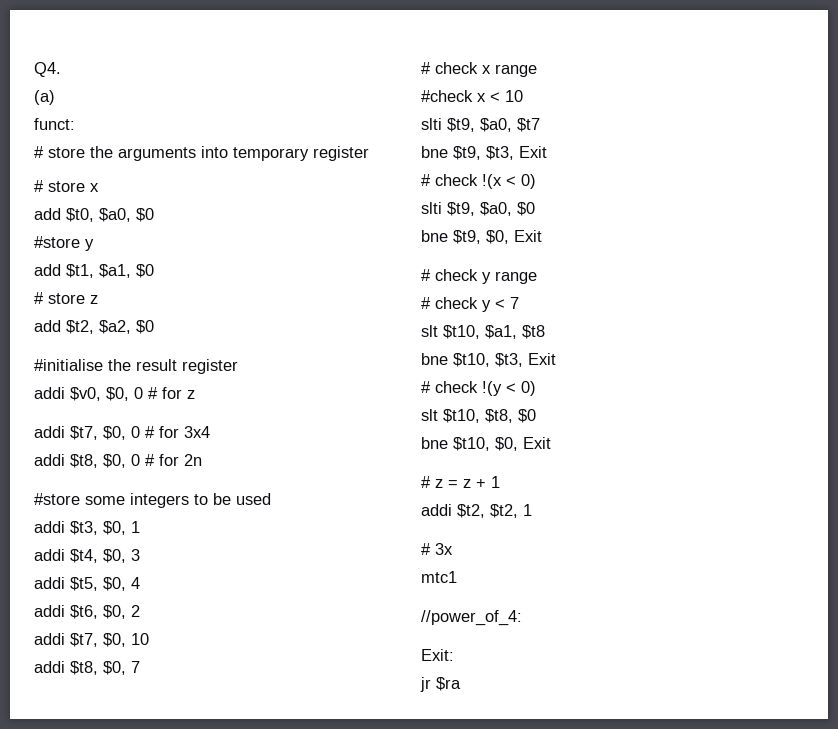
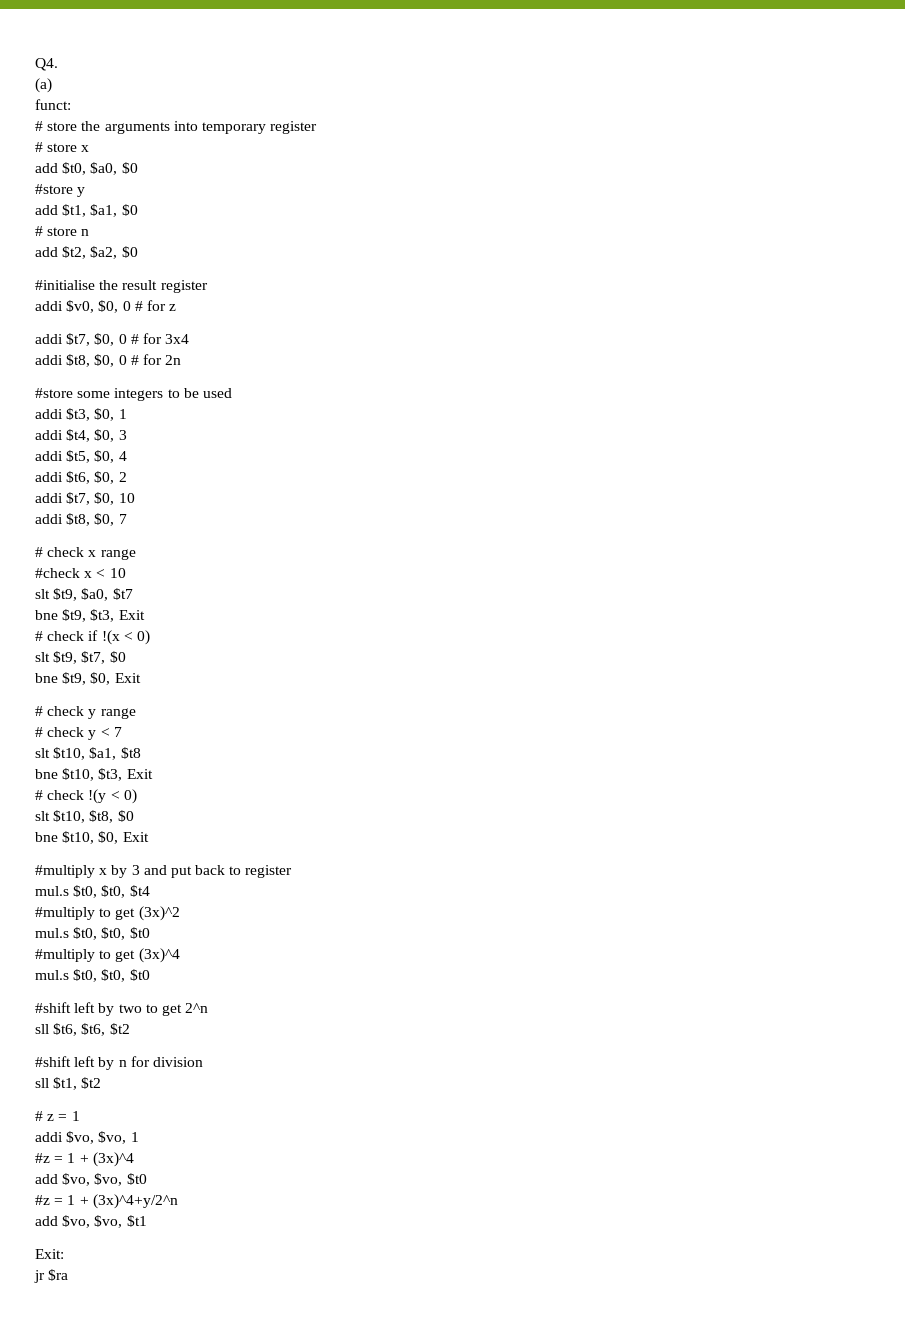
- # store z
+ # store n
- slti $t9, $a0, $t7
+ slt $t9, $a0, $t7
- # check !(x < 0)
+ # check if !(x < 0)
- slti $t9, $a0, $0
+ slt $t9, $t7, $0
+ #multiply x by 3 and put back to register
+ mul.s $t0, $t0, $t4
+ #multiply to get (3x)^2
+ mul.s $t0, $t0, $t0
+ #multiply to get (3x)^4
+ mul.s $t0, $t0, $t0
+ #shift left by two to get 2^n
+ sll $t6, $t6, $t2
+ #shift left by n for division
+ sll $t1, $t2
- # z = z + 1
- addi $t2, $t2, 1
- # 3x
- mtc1
- //power_of_4:
+ # z = 1
+ addi $vo, $vo, 1
+ #z = 1 + (3x)^4
+ add $vo, $vo, $t0
+ #z = 1 + (3x)^4+y/2^n
+ add $vo, $vo, $t1

